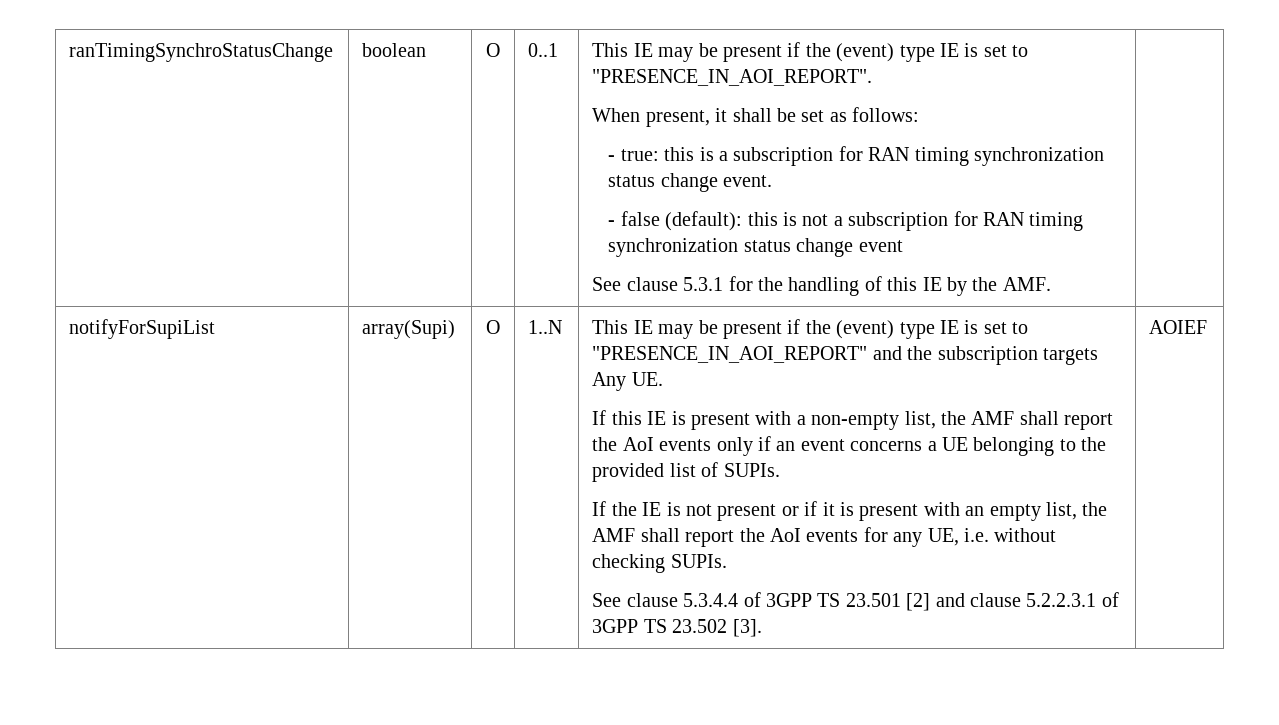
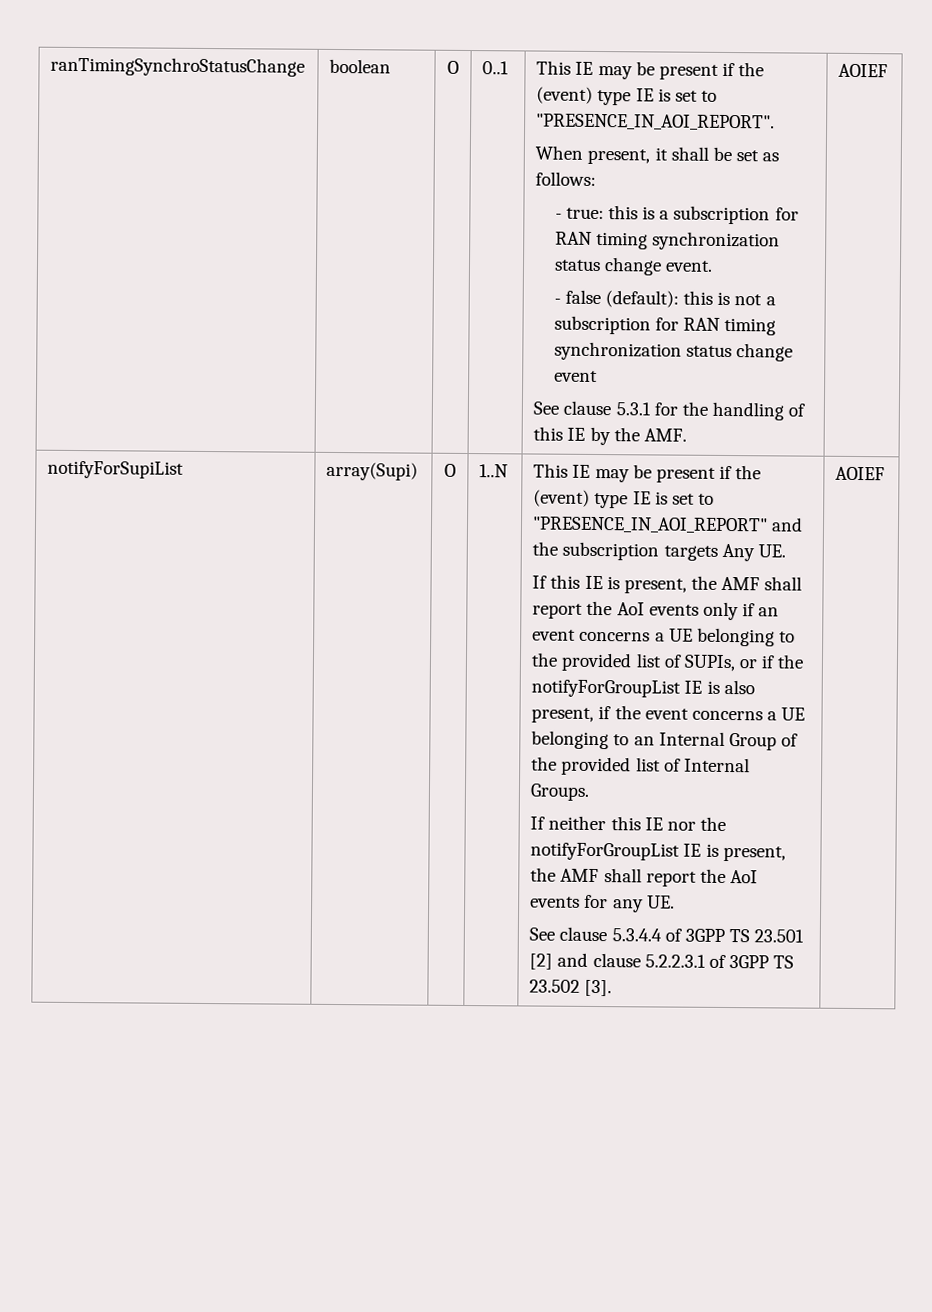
- See clause 5.3.1 for the handling of this IE by the AMF.
+ See clause 5.3.1 for the handling of this IE by the AMF. | AOIEF
- If this IE is present with a non-empty list, the AMF shall report the AoI events only if an event concerns a UE belonging to the provided list of SUPIs.
- If the IE is not present or if it is present with an empty list, the AMF shall report the AoI events for any UE, i.e. without checking SUPIs.
+ If this IE is present, the AMF shall report the AoI events only if an event concerns a UE belonging to the provided list of SUPIs, or if the notifyForGroupList IE is also present, if the event concerns a UE belonging to an Internal Group of the provided list of Internal Groups.
+ If neither this IE nor the notifyForGroupList IE is present, the AMF shall report the AoI events for any UE.

